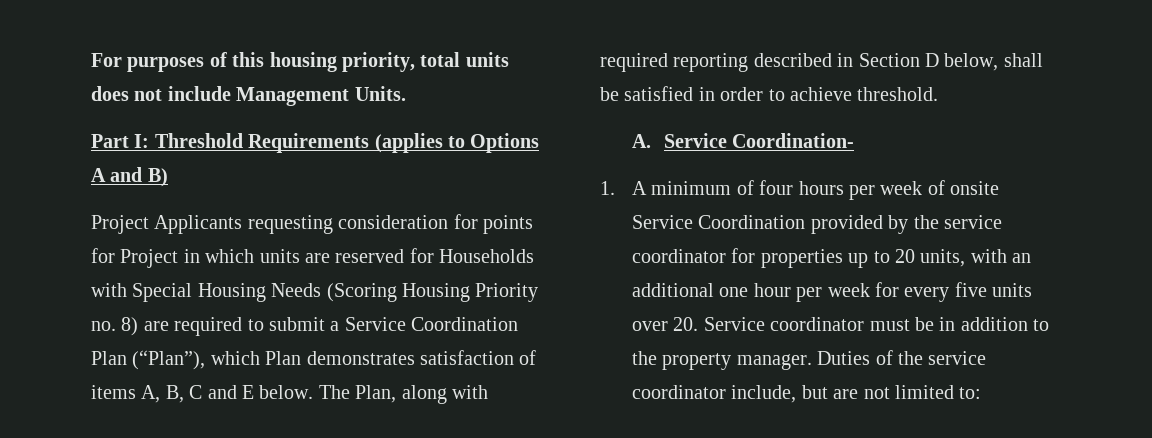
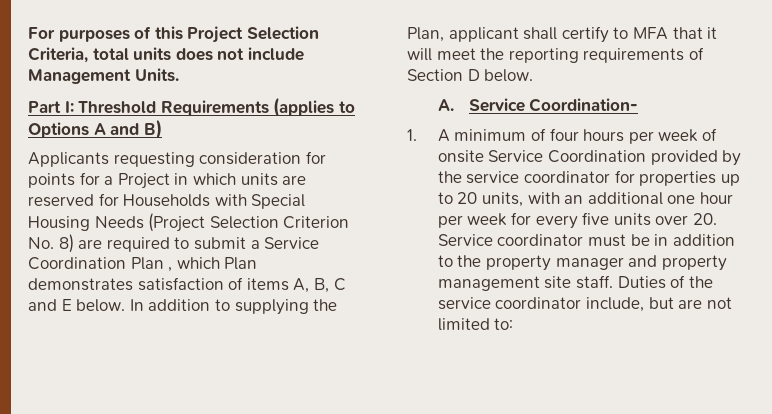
- For purposes of this housing priority, total units does not include Management Units.
+ For purposes of this Project Selection Criteria, total units does not include Management Units.
- Project Applicants requesting consideration for points for Project in which units are reserved for Households with Special Housing Needs (Scoring Housing Priority no. 8) are required to submit a Service Coordination Plan (“Plan”), which Plan demonstrates satisfaction of items A, B, C and E below.
+ Applicants requesting consideration for points for a Project in which units are reserved for Households with Special Housing Needs (Project Selection Criterion No. 8) are required to submit a Service Coordination Plan , which Plan demonstrates satisfaction of items A, B, C and E below.
- The Plan, along with required reporting described in Section D below, shall be satisfied in order to achieve threshold.
+ In addition to supplying the Plan, applicant shall certify to MFA that it will meet the reporting requirements of Section D below.
- 1. A minimum of four hours per week of onsite Service Coordination provided by the service coordinator for properties up to 20 units, with an additional one hour per week for every five units over 20. Service coordinator must be in addition to the property manager.
+ 1. A minimum of four hours per week of onsite Service Coordination provided by the service coordinator for properties up to 20 units, with an additional one hour per week for every five units over 20. Service coordinator must be in addition to the property manager and property management site staff.

